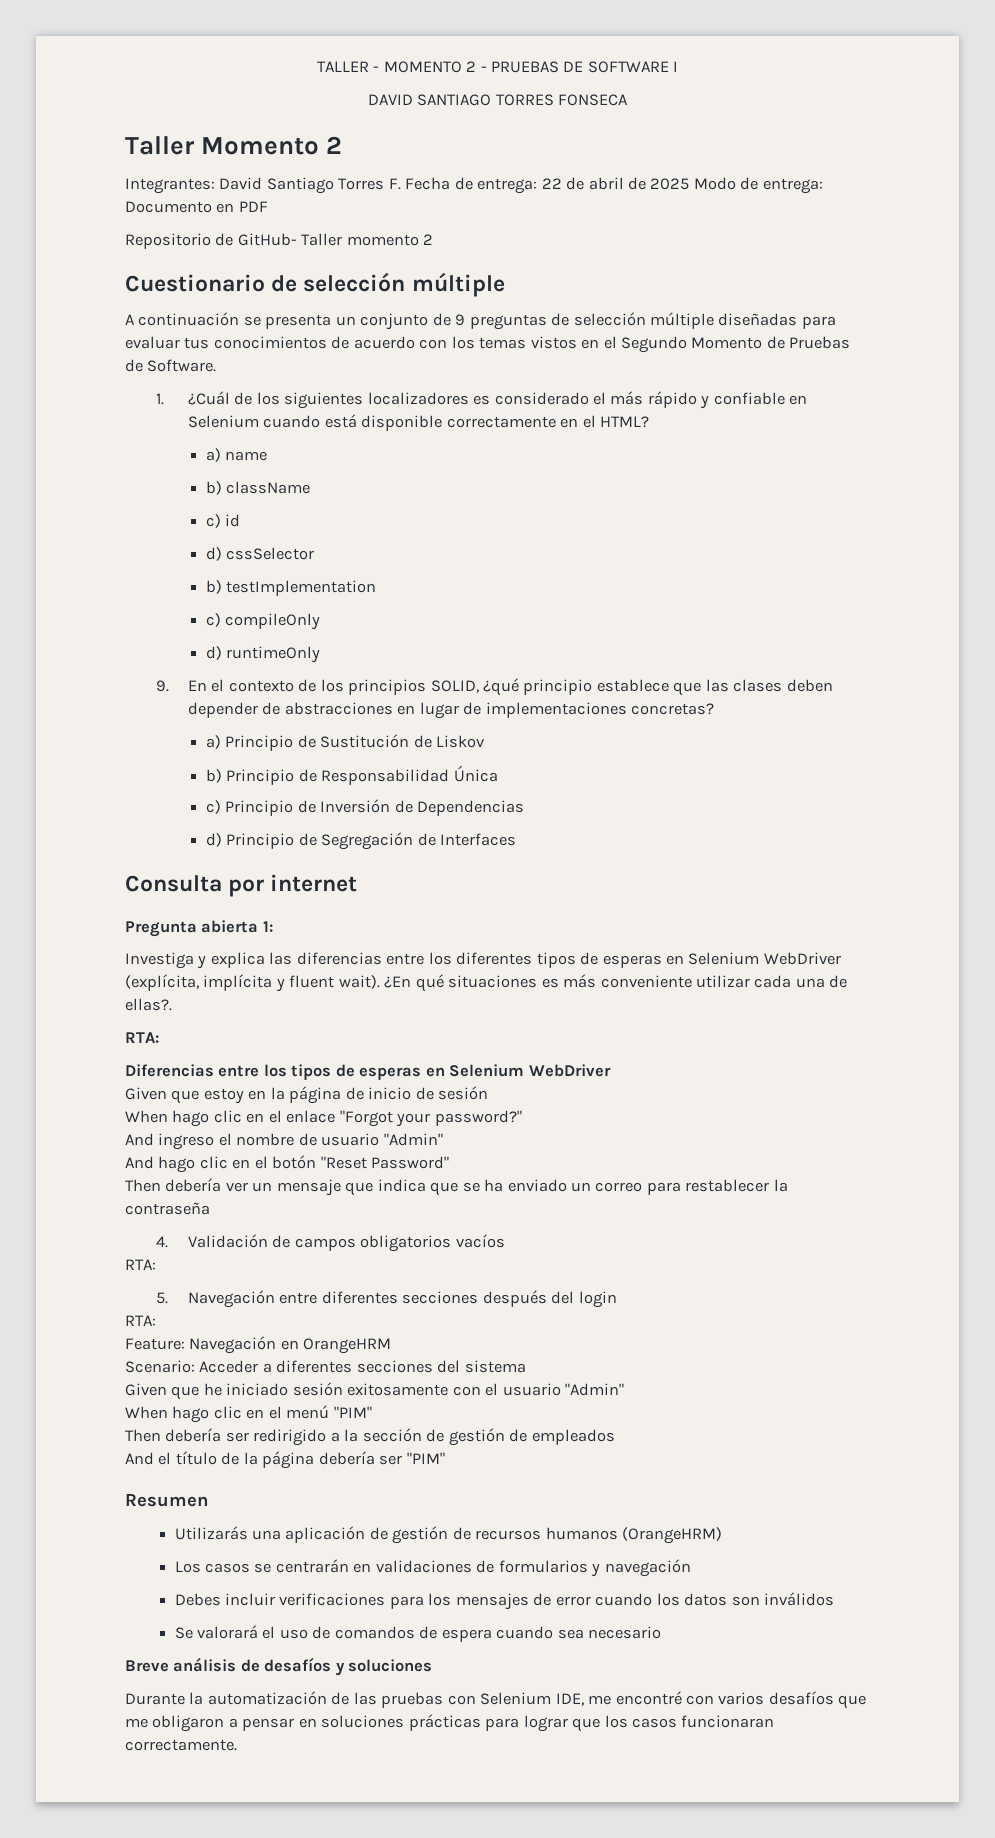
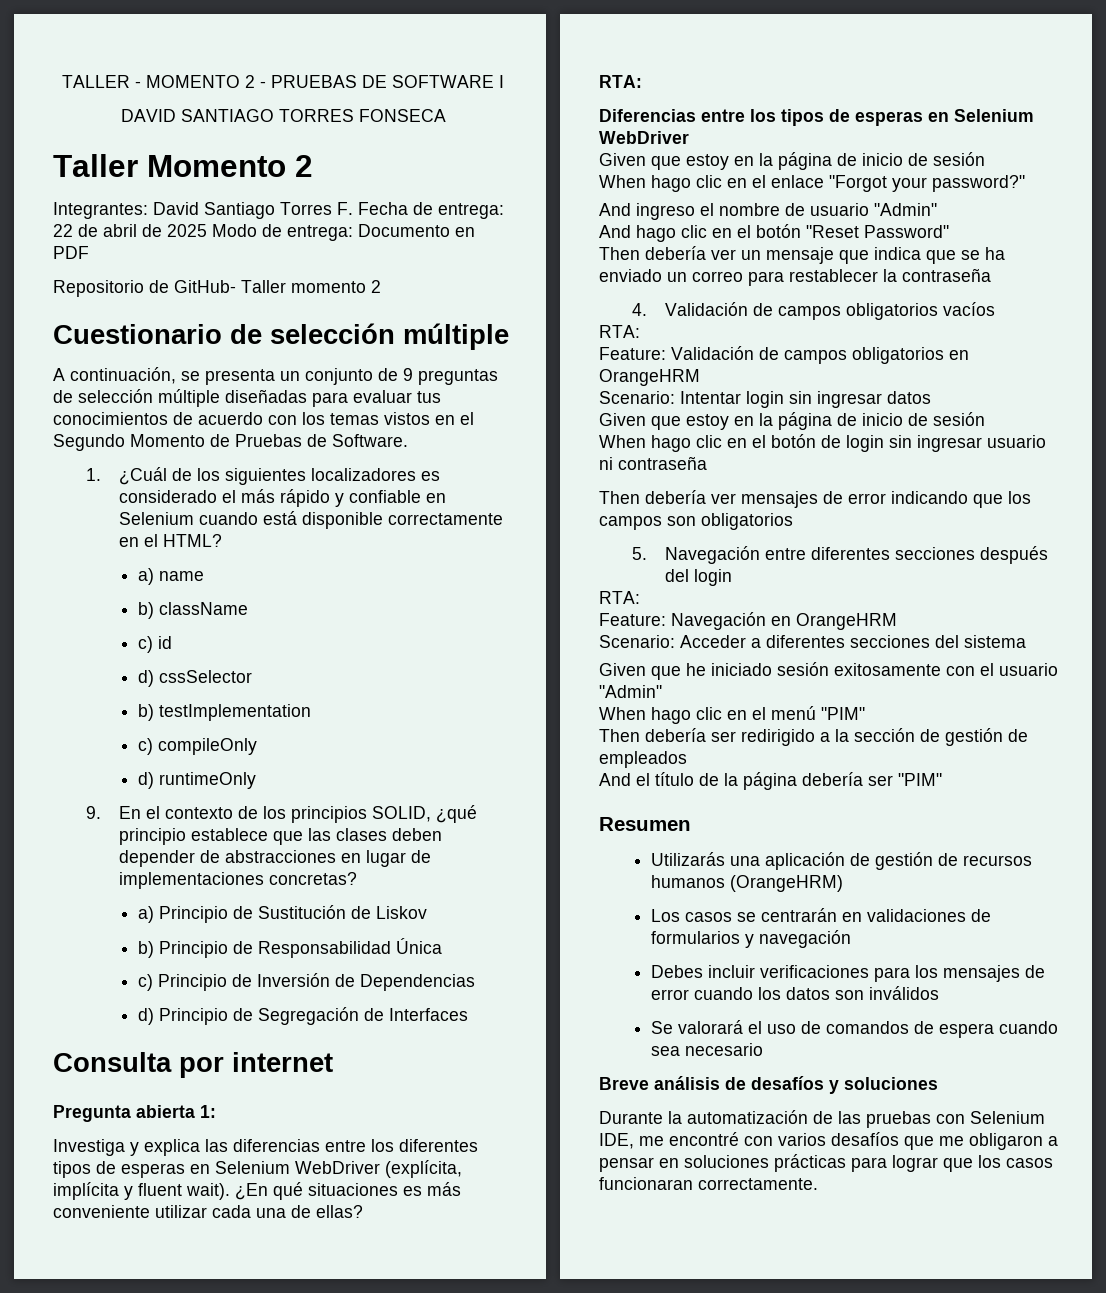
- A continuación se presenta un conjunto de 9 preguntas de selección múltiple diseñadas para evaluar tus conocimientos de acuerdo con los temas vistos en el Segundo Momento de Pruebas de Software.
+ A continuación, se presenta un conjunto de 9 preguntas de selección múltiple diseñadas para evaluar tus conocimientos de acuerdo con los temas vistos en el Segundo Momento de Pruebas de Software.
- ¿En qué situaciones es más conveniente utilizar cada una de ellas?.
+ ¿En qué situaciones es más conveniente utilizar cada una de ellas?
+ Feature: Validación de campos obligatorios en OrangeHRM
+ Scenario: Intentar login sin ingresar datos
+ Given que estoy en la página de inicio de sesión
+ When hago clic en el botón de login sin ingresar usuario ni contraseña
+ Then debería ver mensajes de error indicando que los campos son obligatorios

